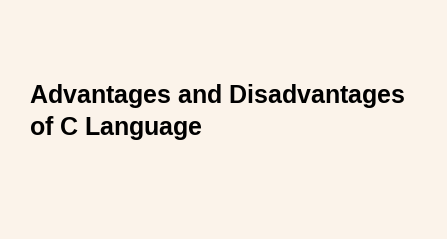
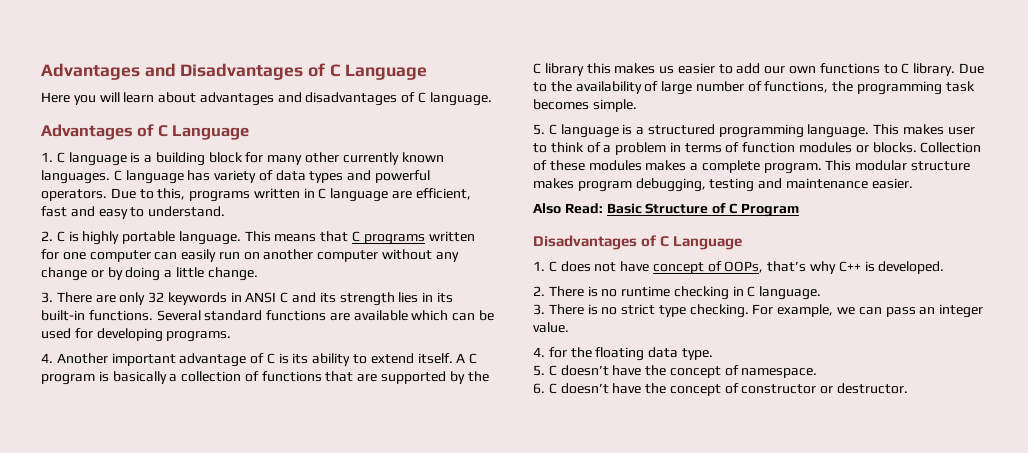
+ Here you will learn about advantages and disadvantages of C language.
+ Advantages of C Language
+ 1. C language is a building block for many other currently known languages. C language has variety of data types and powerful operators. Due to this, programs written in C language are efficient, fast and easy to understand.
+ 2. C is highly portable language. This means that C programs written for one computer can easily run on another computer without any change or by doing a little change.
+ 3. There are only 32 keywords in ANSI C and its strength lies in its built-in functions. Several standard functions are available which can be used for developing programs.
+ 4. Another important advantage of C is its ability to extend itself. A C program is basically a collection of functions that are supported by the C library this makes us easier to add our own functions to C library. Due to the availability of large number of functions, the programming task becomes simple.
+ 5. C language is a structured programming language. This makes user to think of a problem in terms of function modules or blocks. Collection of these modules makes a complete program. This modular structure makes program debugging, testing and maintenance easier.
+ Also Read: Basic Structure of C Program
+ Disadvantages of C Language
+ 1. C does not have concept of OOPs, that’s why C++ is developed.
+ 2. There is no runtime checking in C language.
+ 3. There is no strict type checking. For example, we can pass an integer value.
+ 4. for the floating data type.
+ 5. C doesn’t have the concept of namespace.
+ 6. C doesn’t have the concept of constructor or destructor.

